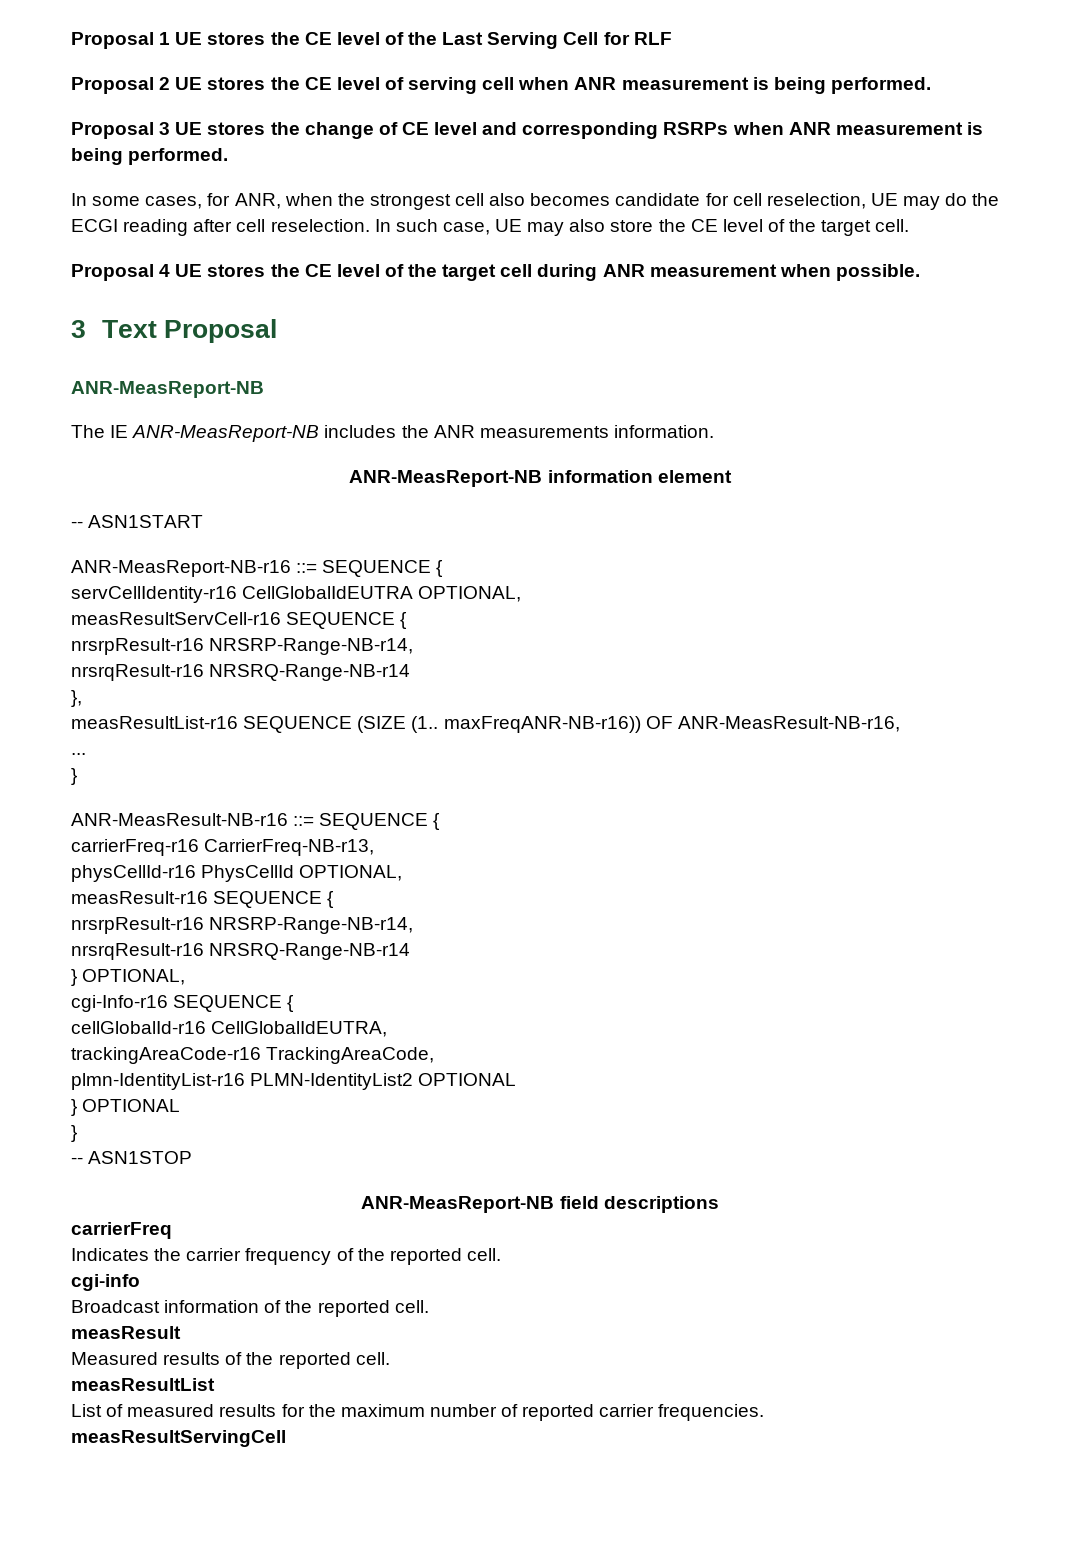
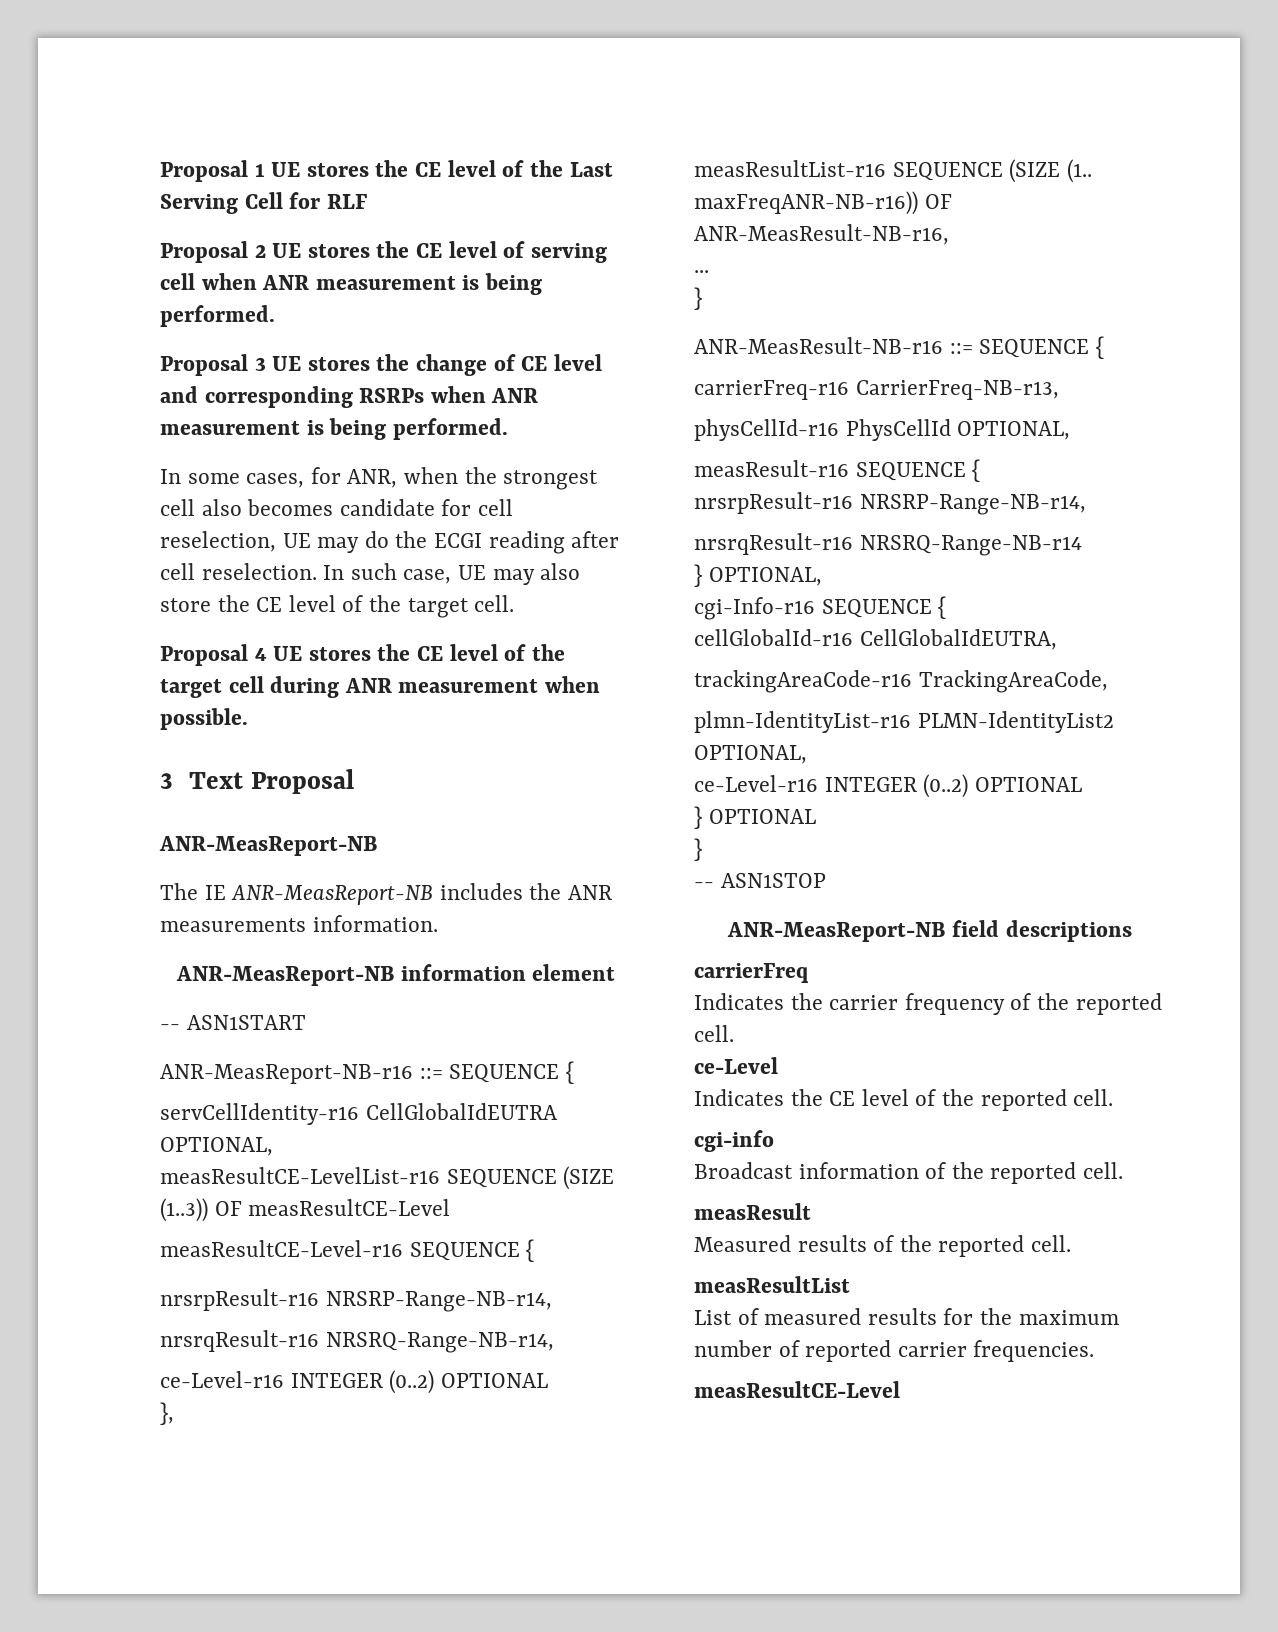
- measResultServCell-r16 SEQUENCE {
+ measResultCE-LevelList-r16 SEQUENCE (SIZE (1..3)) OF measResultCE-Level
+ measResultCE-Level-r16 SEQUENCE {
  nrsrpResult-r16 NRSRP-Range-NB-r14,
- nrsrqResult-r16 NRSRQ-Range-NB-r14
+ nrsrqResult-r16 NRSRQ-Range-NB-r14,
+ ce-Level-r16 INTEGER (0..2) OPTIONAL
- plmn-IdentityList-r16 PLMN-IdentityList2 OPTIONAL
+ plmn-IdentityList-r16 PLMN-IdentityList2 OPTIONAL,
+ ce-Level-r16 INTEGER (0..2) OPTIONAL
+ ce-Level
+ Indicates the CE level of the reported cell.
  List of measured results for the maximum number of reported carrier frequencies.
- measResultServingCell
+ measResultCE-Level

